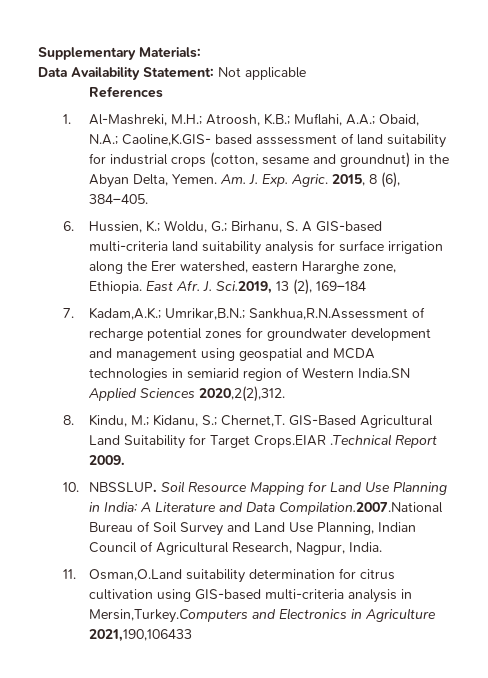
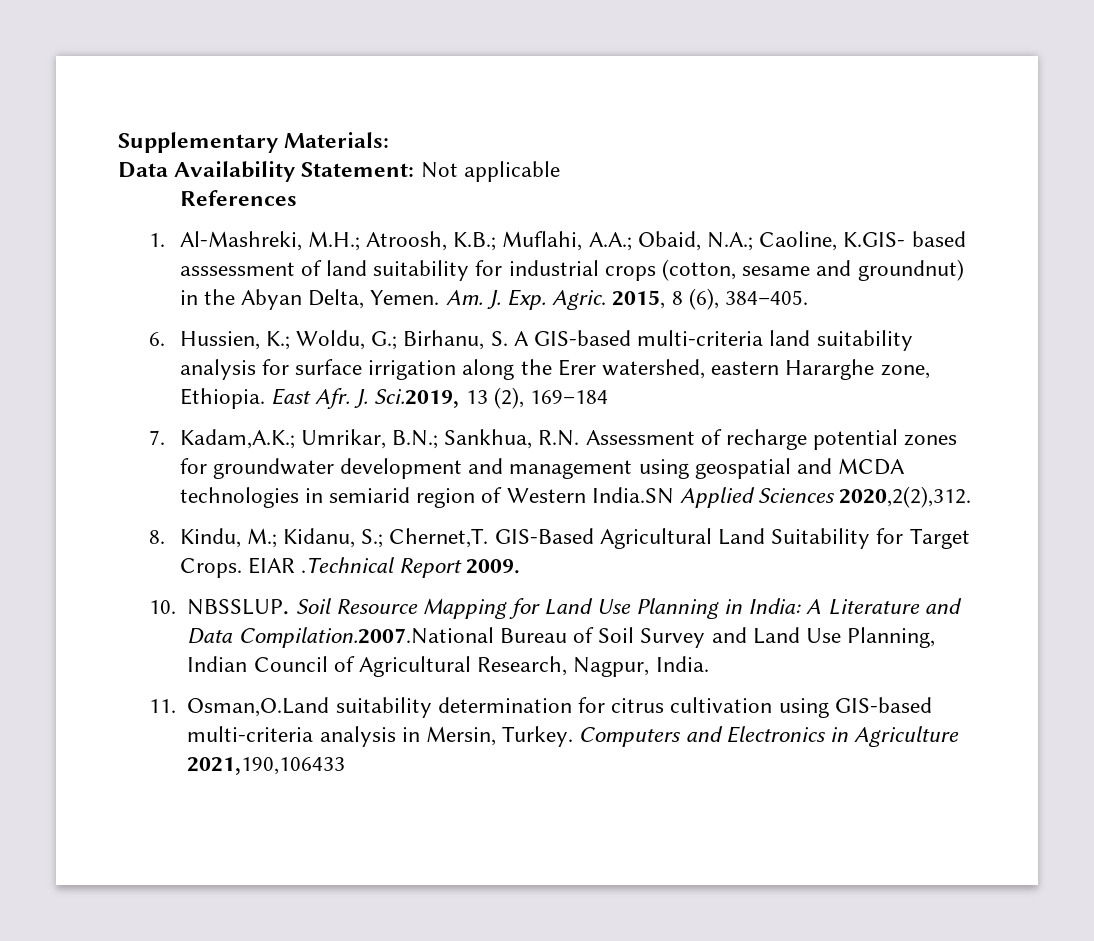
- 1. Al-Mashreki, M.H.; Atroosh, K.B.; Muflahi, A.A.; Obaid, N.A.; Caoline,K.GIS- based asssessment of land suitability for industrial crops (cotton, sesame and groundnut) in the Abyan Delta, Yemen.
+ 1. Al-Mashreki, M.H.; Atroosh, K.B.; Muflahi, A.A.; Obaid, N.A.; Caoline, K.GIS- based asssessment of land suitability for industrial crops (cotton, sesame and groundnut) in the Abyan Delta, Yemen.
- 7. Kadam,A.K.; Umrikar,B.N.; Sankhua,R.N.Assessment of recharge potential zones for groundwater development and management using geospatial and MCDA technologies in semiarid region of Western India.SN Applied Sciences 2020,2(2),312.
+ 7. Kadam,A.K.; Umrikar, B.N.; Sankhua, R.N. Assessment of recharge potential zones for groundwater development and management using geospatial and MCDA technologies in semiarid region of Western India.SN Applied Sciences 2020,2(2),312.
- GIS-Based Agricultural Land Suitability for Target Crops.EIAR .Technical Report 2009.
+ GIS-Based Agricultural Land Suitability for Target Crops. EIAR .Technical Report 2009.
- 11. Osman,O.Land suitability determination for citrus cultivation using GIS-based multi-criteria analysis in Mersin,Turkey.Computers and Electronics in Agriculture 2021,190,106433
+ 11. Osman,O.Land suitability determination for citrus cultivation using GIS-based multi-criteria analysis in Mersin, Turkey. Computers and Electronics in Agriculture 2021,190,106433

